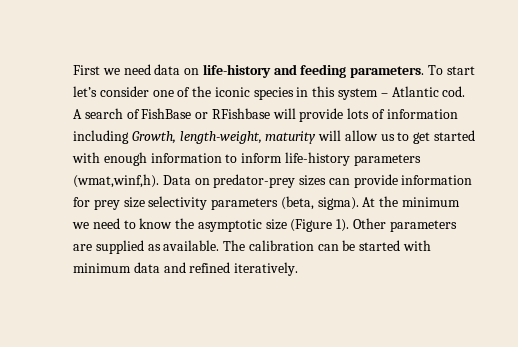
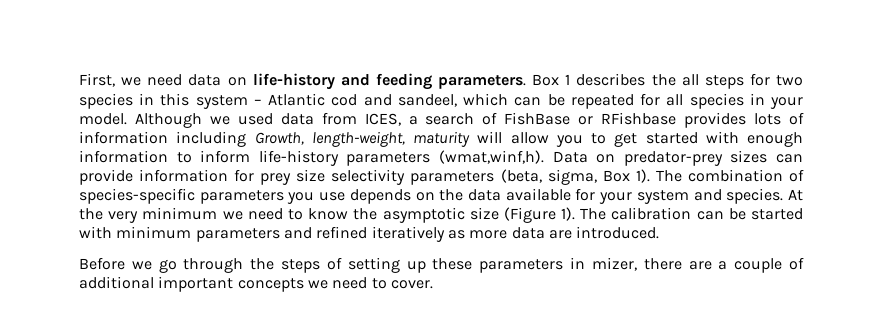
- First we need data on life-history and feeding parameters.
+ First, we need data on life-history and feeding parameters.
- To start let’s consider one of the iconic species in this system – Atlantic cod. A search of FishBase or RFishbase will provide lots of information including Growth, length-weight, maturity will allow us to get started with enough information to inform life-history parameters (wmat,winf,h).
+ Box 1 describes the all steps for two species in this system – Atlantic cod and sandeel, which can be repeated for all species in your model. Although we used data from ICES, a search of FishBase or RFishbase provides lots of information including Growth, length-weight, maturity will allow you to get started with enough information to inform life-history parameters (wmat,winf,h).
- Data on predator-prey sizes can provide information for prey size selectivity parameters (beta, sigma).
+ Data on predator-prey sizes can provide information for prey size selectivity parameters (beta, sigma, Box 1). The combination of species-specific parameters you use depends on the data available for your system and species.
- At the minimum we need to know the asymptotic size (Figure 1).
+ At the very minimum we need to know the asymptotic size (Figure 1).
- Other parameters are supplied as available.
- The calibration can be started with minimum data and refined iteratively.
+ The calibration can be started with minimum parameters and refined iteratively as more data are introduced.
+ Before we go through the steps of setting up these parameters in mizer, there are a couple of additional important concepts we need to cover.

